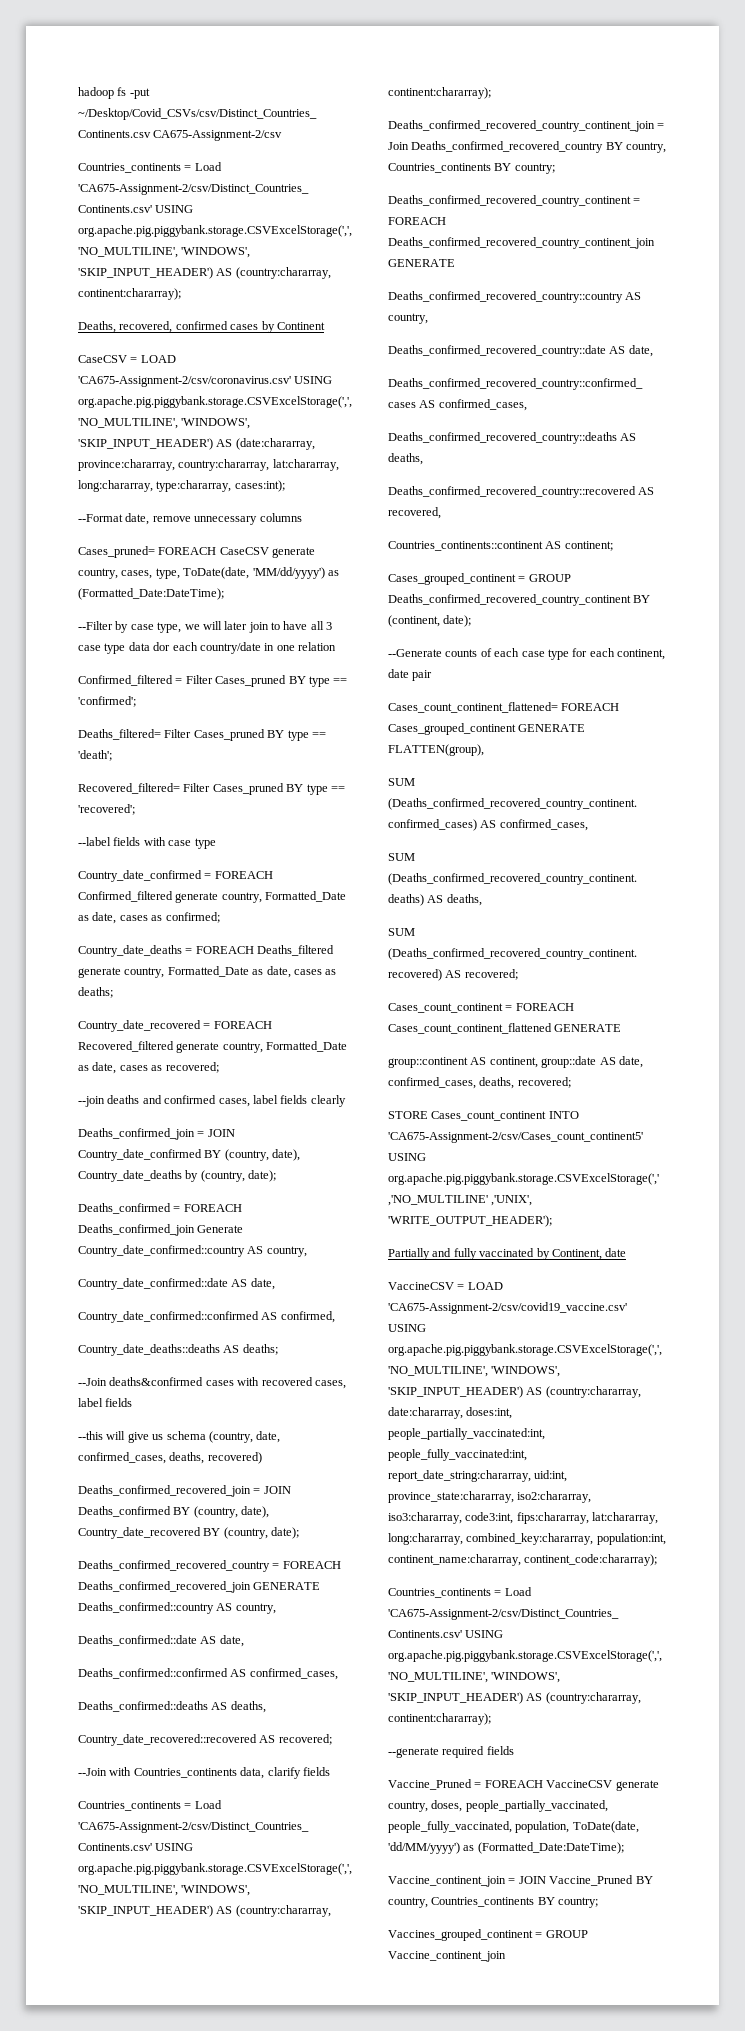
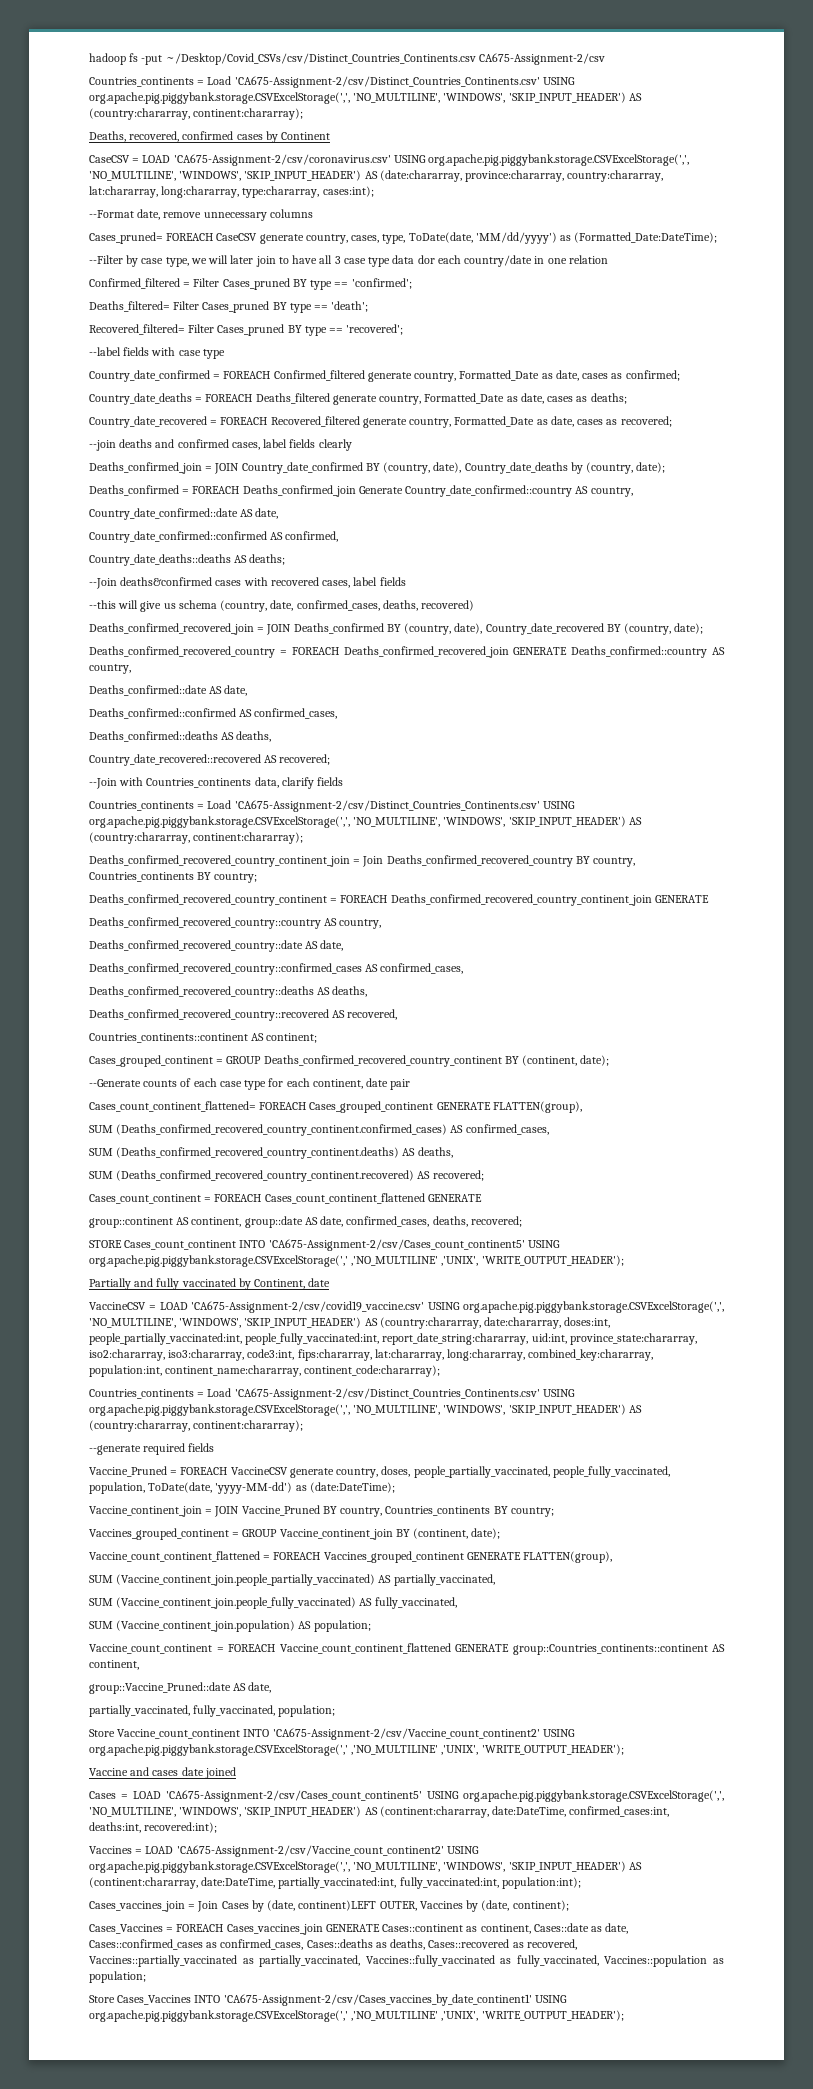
- Vaccine_Pruned = FOREACH VaccineCSV generate country, doses, people_partially_vaccinated, people_fully_vaccinated, population, ToDate(date, 'dd/MM/yyyy') as (Formatted_Date:DateTime);
+ Vaccine_Pruned = FOREACH VaccineCSV generate country, doses, people_partially_vaccinated, people_fully_vaccinated, population, ToDate(date, 'yyyy-MM-dd') as (date:DateTime);
- Vaccines_grouped_continent = GROUP Vaccine_continent_join
+ Vaccines_grouped_continent = GROUP Vaccine_continent_join BY (continent, date);
+ Vaccine_count_continent_flattened = FOREACH Vaccines_grouped_continent GENERATE FLATTEN(group),
+ SUM (Vaccine_continent_join.people_partially_vaccinated) AS partially_vaccinated,
+ SUM (Vaccine_continent_join.people_fully_vaccinated) AS fully_vaccinated,
+ SUM (Vaccine_continent_join.population) AS population;
+ Vaccine_count_continent = FOREACH Vaccine_count_continent_flattened GENERATE group::Countries_continents::continent AS continent,
+ group::Vaccine_Pruned::date AS date,
+ partially_vaccinated, fully_vaccinated, population;
+ Store Vaccine_count_continent INTO 'CA675-Assignment-2/csv/Vaccine_count_continent2' USING org.apache.pig.piggybank.storage.CSVExcelStorage(',' ,'NO_MULTILINE' ,'UNIX', 'WRITE_OUTPUT_HEADER');
+ Vaccine and cases date joined
+ Cases = LOAD 'CA675-Assignment-2/csv/Cases_count_continent5' USING org.apache.pig.piggybank.storage.CSVExcelStorage(',', 'NO_MULTILINE', 'WINDOWS', 'SKIP_INPUT_HEADER') AS (continent:chararray, date:DateTime, confirmed_cases:int, deaths:int, recovered:int);
+ Vaccines = LOAD 'CA675-Assignment-2/csv/Vaccine_count_continent2' USING org.apache.pig.piggybank.storage.CSVExcelStorage(',', 'NO_MULTILINE', 'WINDOWS', 'SKIP_INPUT_HEADER') AS (continent:chararray, date:DateTime, partially_vaccinated:int, fully_vaccinated:int, population:int);
+ Cases_vaccines_join = Join Cases by (date, continent)LEFT OUTER, Vaccines by (date, continent);
+ Cases_Vaccines = FOREACH Cases_vaccines_join GENERATE Cases::continent as continent, Cases::date as date, Cases::confirmed_cases as confirmed_cases, Cases::deaths as deaths, Cases::recovered as recovered, Vaccines::partially_vaccinated as partially_vaccinated, Vaccines::fully_vaccinated as fully_vaccinated, Vaccines::population as population;
+ Store Cases_Vaccines INTO 'CA675-Assignment-2/csv/Cases_vaccines_by_date_continent1' USING org.apache.pig.piggybank.storage.CSVExcelStorage(',' ,'NO_MULTILINE' ,'UNIX', 'WRITE_OUTPUT_HEADER');

